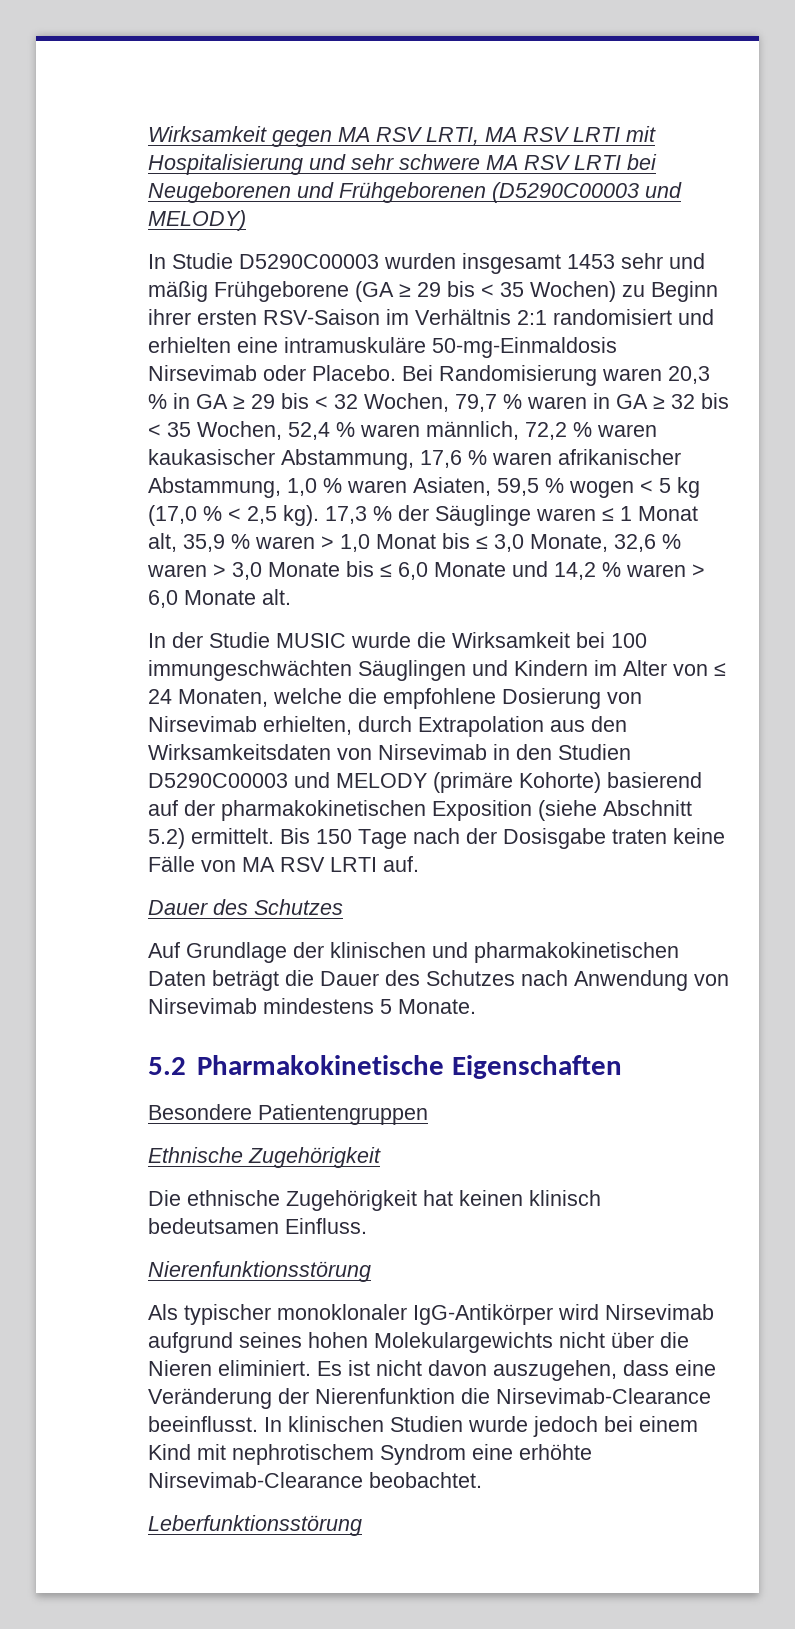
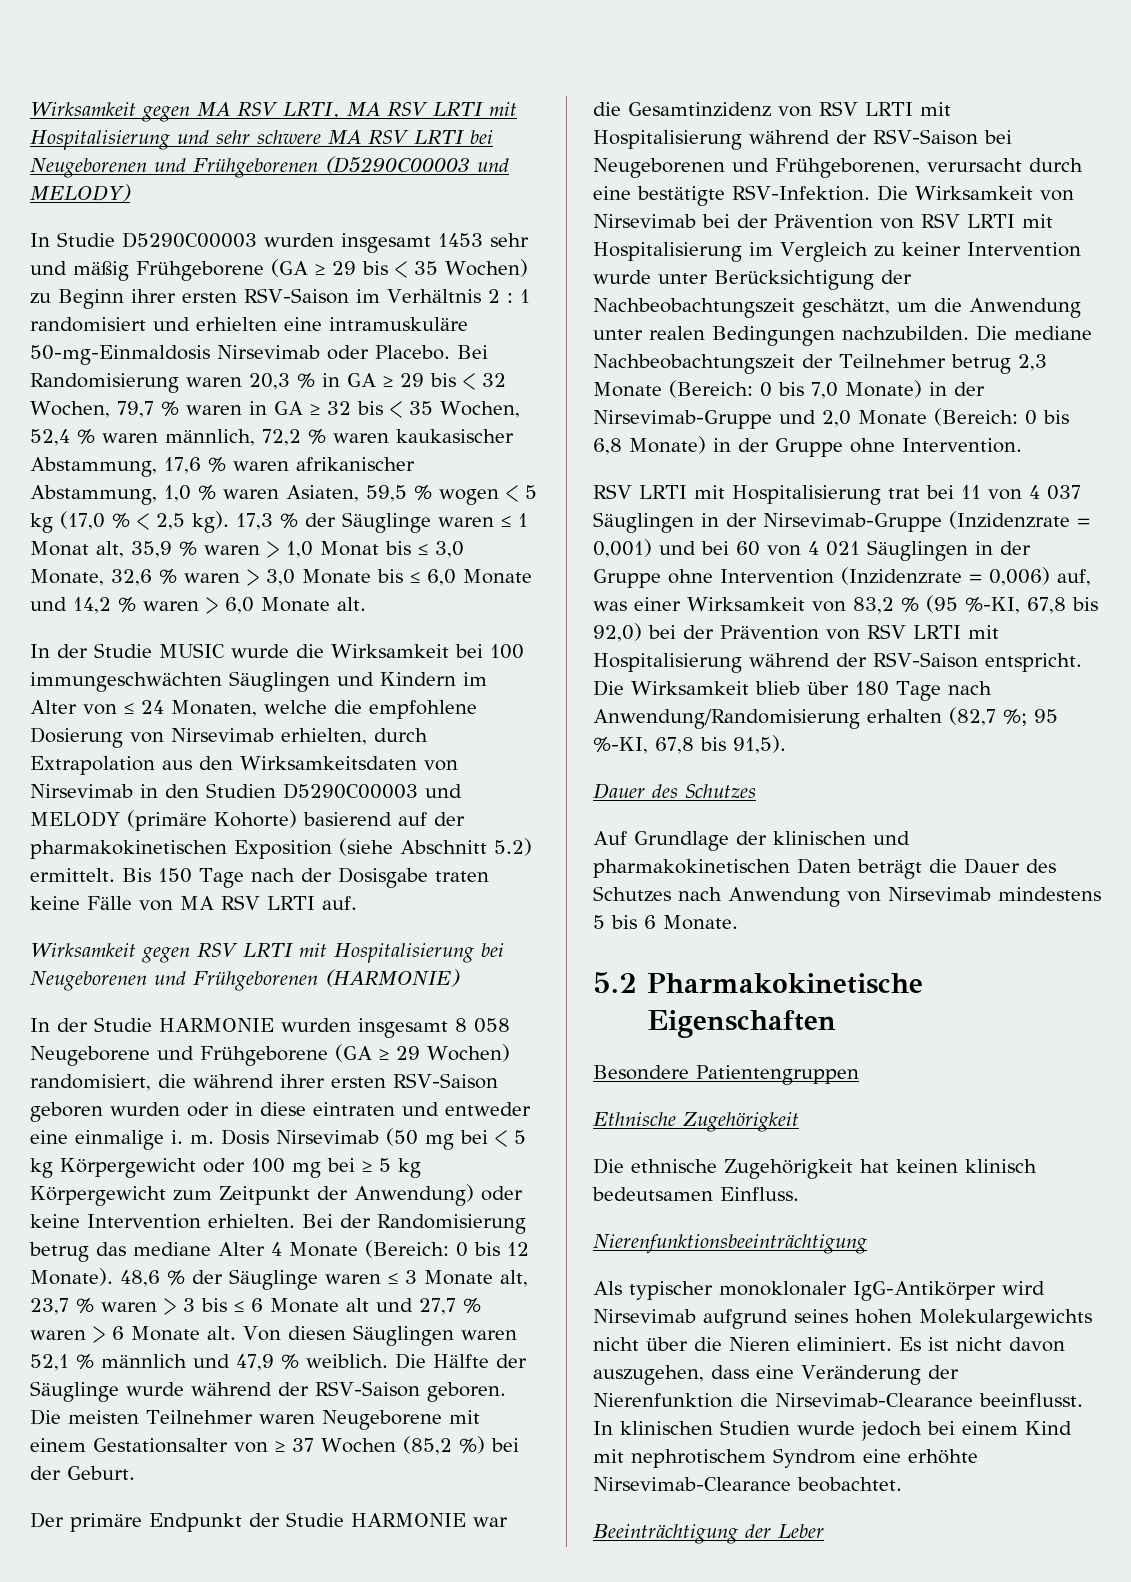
- In Studie D5290C00003 wurden insgesamt 1453 sehr und mäßig Frühgeborene (GA ≥ 29 bis < 35 Wochen) zu Beginn ihrer ersten RSV-Saison im Verhältnis 2:1 randomisiert und erhielten eine intramuskuläre 50-mg-Einmaldosis Nirsevimab oder Placebo.
+ In Studie D5290C00003 wurden insgesamt 1453 sehr und mäßig Frühgeborene (GA ≥ 29 bis < 35 Wochen) zu Beginn ihrer ersten RSV-Saison im Verhältnis 2 : 1 randomisiert und erhielten eine intramuskuläre 50-mg-Einmaldosis Nirsevimab oder Placebo.
+ Wirksamkeit gegen RSV LRTI mit Hospitalisierung bei Neugeborenen und Frühgeborenen (HARMONIE)
+ In der Studie HARMONIE wurden insgesamt 8 058 Neugeborene und Frühgeborene (GA ≥ 29 Wochen) randomisiert, die während ihrer ersten RSV-Saison geboren wurden oder in diese eintraten und entweder eine einmalige i. m. Dosis Nirsevimab (50 mg bei < 5 kg Körpergewicht oder 100 mg bei ≥ 5 kg Körpergewicht zum Zeitpunkt der Anwendung) oder keine Intervention erhielten. Bei der Randomisierung betrug das mediane Alter 4 Monate (Bereich: 0 bis 12 Monate). 48,6 % der Säuglinge waren ≤ 3 Monate alt, 23,7 % waren > 3 bis ≤ 6 Monate alt und 27,7 % waren > 6 Monate alt. Von diesen Säuglingen waren 52,1 % männlich und 47,9 % weiblich. Die Hälfte der Säuglinge wurde während der RSV-Saison geboren. Die meisten Teilnehmer waren Neugeborene mit einem Gestationsalter von ≥ 37 Wochen (85,2 %) bei der Geburt.
+ Der primäre Endpunkt der Studie HARMONIE war die Gesamtinzidenz von RSV LRTI mit Hospitalisierung während der RSV-Saison bei Neugeborenen und Frühgeborenen, verursacht durch eine bestätigte RSV-Infektion. Die Wirksamkeit von Nirsevimab bei der Prävention von RSV LRTI mit Hospitalisierung im Vergleich zu keiner Intervention wurde unter Berücksichtigung der Nachbeobachtungszeit geschätzt, um die Anwendung unter realen Bedingungen nachzubilden. Die mediane Nachbeobachtungszeit der Teilnehmer betrug 2,3 Monate (Bereich: 0 bis 7,0 Monate) in der Nirsevimab-Gruppe und 2,0 Monate (Bereich: 0 bis 6,8 Monate) in der Gruppe ohne Intervention.
+ RSV LRTI mit Hospitalisierung trat bei 11 von 4 037 Säuglingen in der Nirsevimab-Gruppe (Inzidenzrate = 0,001) und bei 60 von 4 021 Säuglingen in der Gruppe ohne Intervention (Inzidenzrate = 0,006) auf, was einer Wirksamkeit von 83,2 % (95 %-KI, 67,8 bis 92,0) bei der Prävention von RSV LRTI mit Hospitalisierung während der RSV-Saison entspricht. Die Wirksamkeit blieb über 180 Tage nach Anwendung/Randomisierung erhalten (82,7 %; 95 %-KI, 67,8 bis 91,5).
- Auf Grundlage der klinischen und pharmakokinetischen Daten beträgt die Dauer des Schutzes nach Anwendung von Nirsevimab mindestens 5 Monate.
+ Auf Grundlage der klinischen und pharmakokinetischen Daten beträgt die Dauer des Schutzes nach Anwendung von Nirsevimab mindestens 5 bis 6 Monate.
- Nierenfunktionsstörung
+ Nierenfunktionsbeeinträchtigung
- Leberfunktionsstörung
+ Beeinträchtigung der Leber

